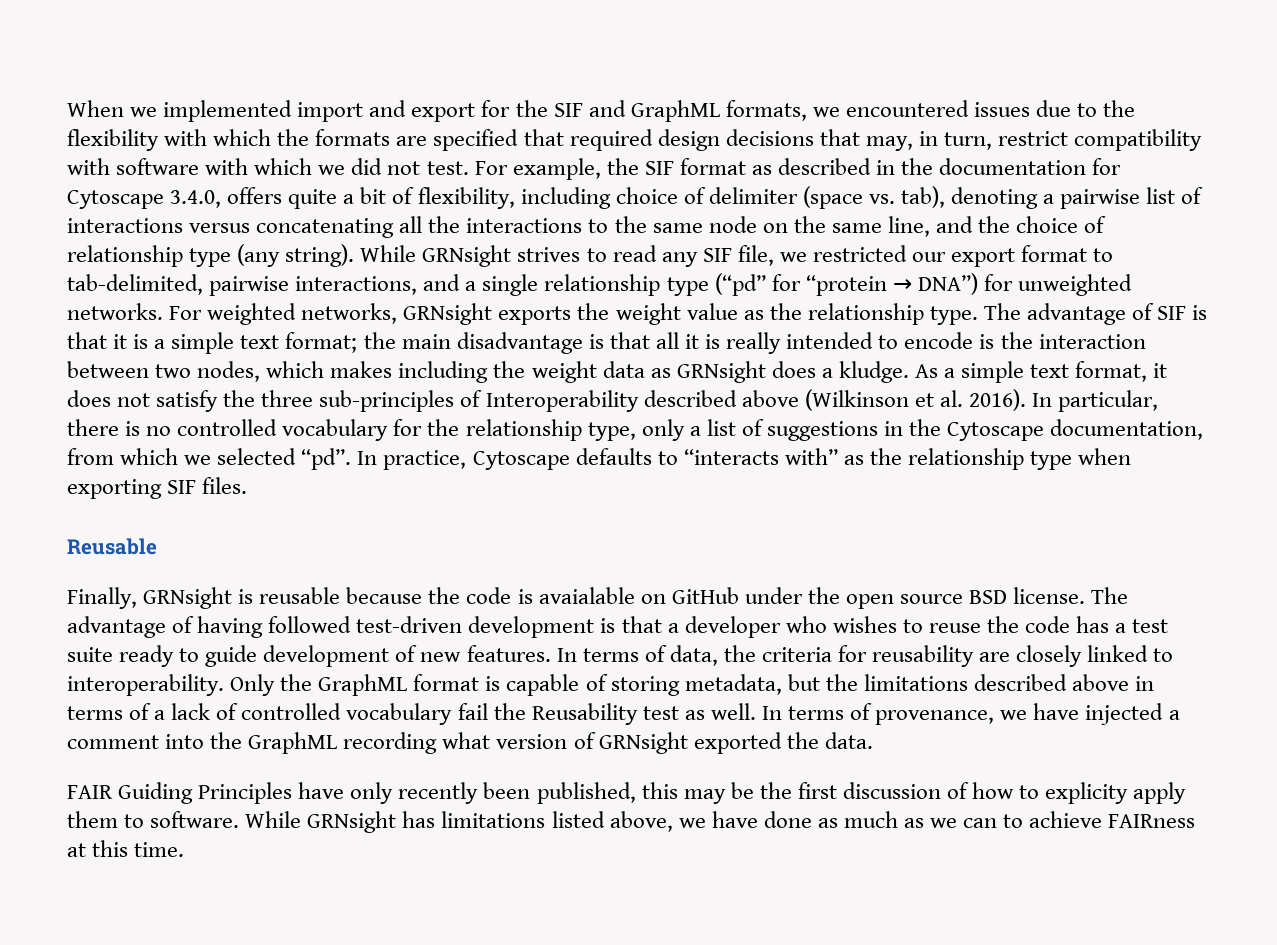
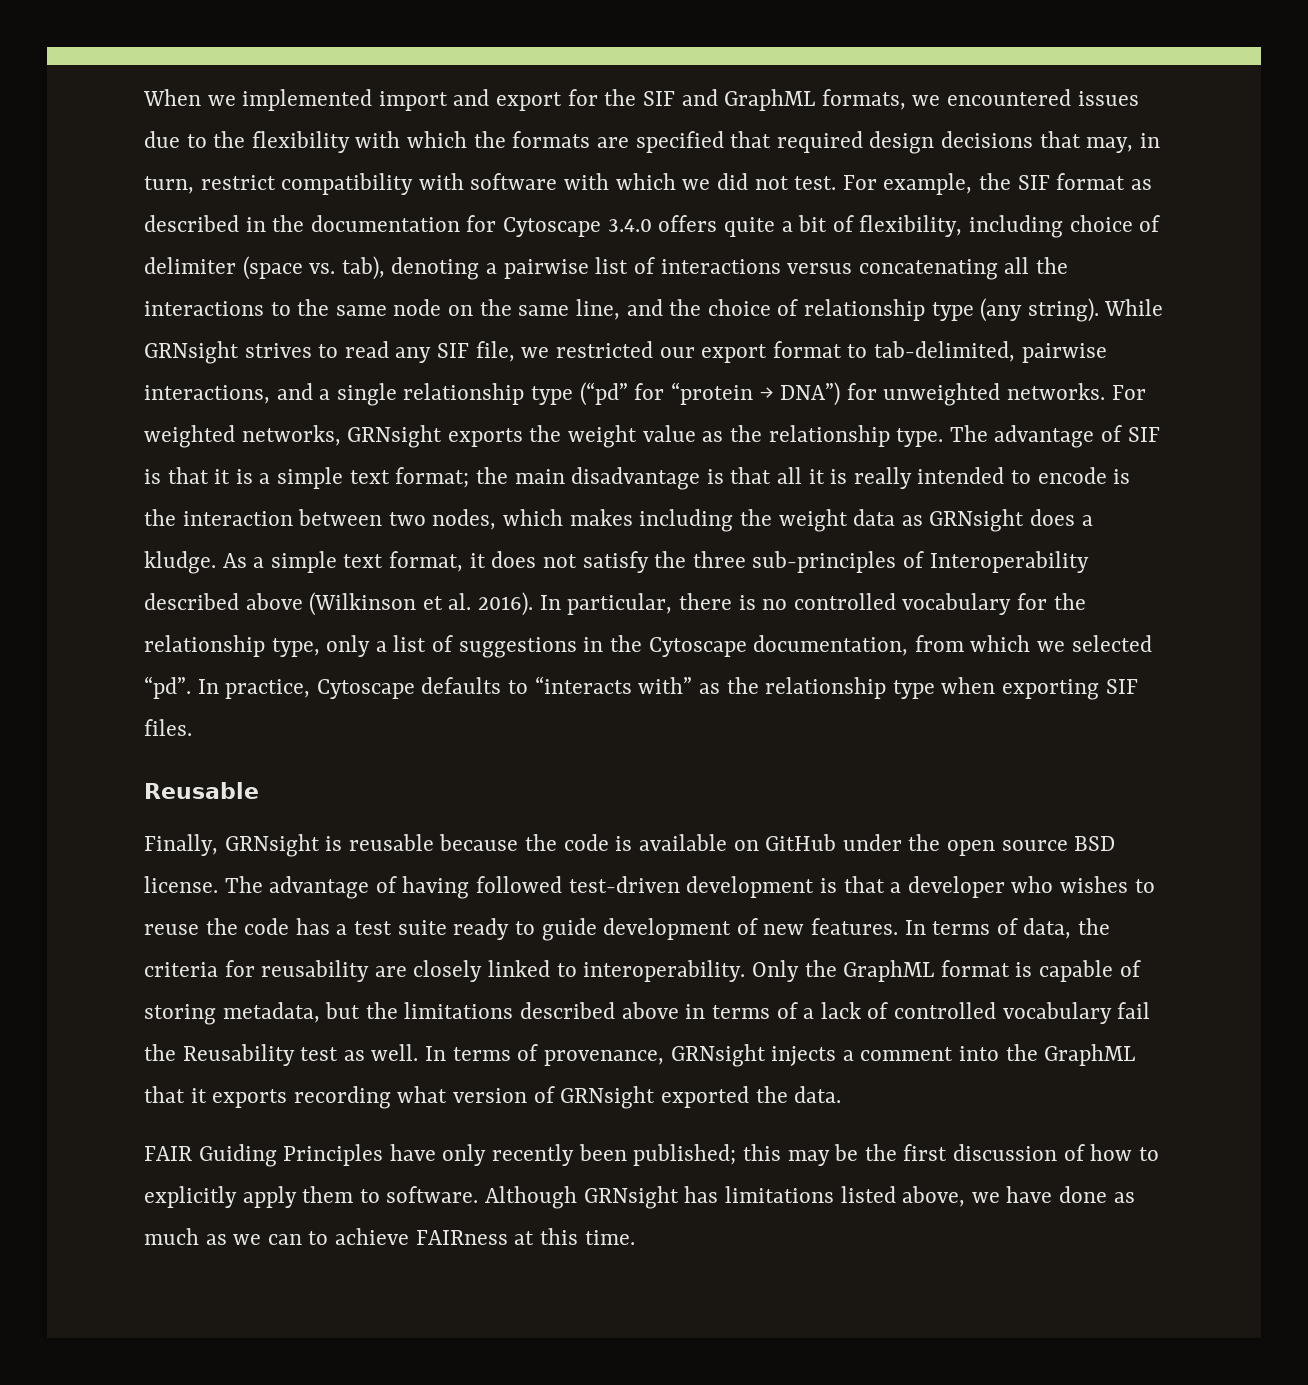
- For example, the SIF format as described in the documentation for Cytoscape 3.4.0, offers quite a bit of flexibility, including choice of delimiter (space vs. tab), denoting a pairwise list of interactions versus concatenating all the interactions to the same node on the same line, and the choice of relationship type (any string).
+ For example, the SIF format as described in the documentation for Cytoscape 3.4.0 offers quite a bit of flexibility, including choice of delimiter (space vs. tab), denoting a pairwise list of interactions versus concatenating all the interactions to the same node on the same line, and the choice of relationship type (any string).
- Finally, GRNsight is reusable because the code is avaialable on GitHub under the open source BSD license.
+ Finally, GRNsight is reusable because the code is available on GitHub under the open source BSD license.
- In terms of provenance, we have injected a comment into the GraphML recording what version of GRNsight exported the data.
+ In terms of provenance, GRNsight injects a comment into the GraphML that it exports recording what version of GRNsight exported the data.
- FAIR Guiding Principles have only recently been published, this may be the first discussion of how to explicity apply them to software.
+ FAIR Guiding Principles have only recently been published; this may be the first discussion of how to explicitly apply them to software.
- While GRNsight has limitations listed above, we have done as much as we can to achieve FAIRness at this time.
+ Although GRNsight has limitations listed above, we have done as much as we can to achieve FAIRness at this time.

